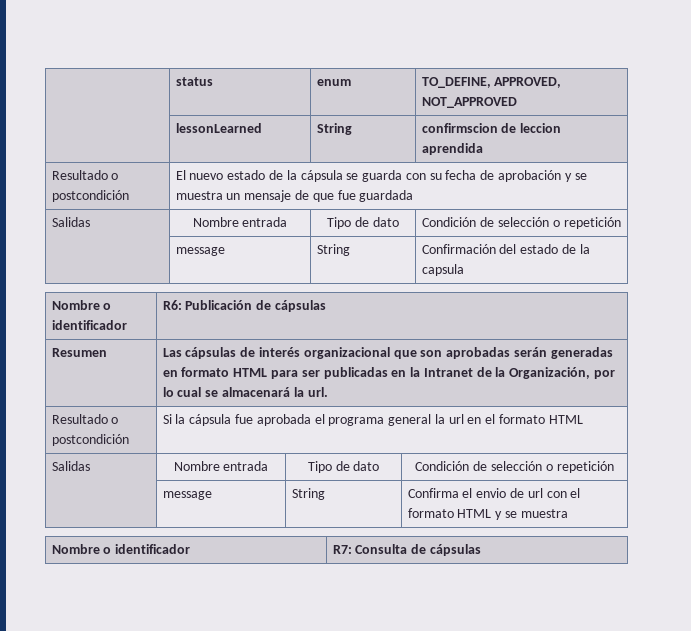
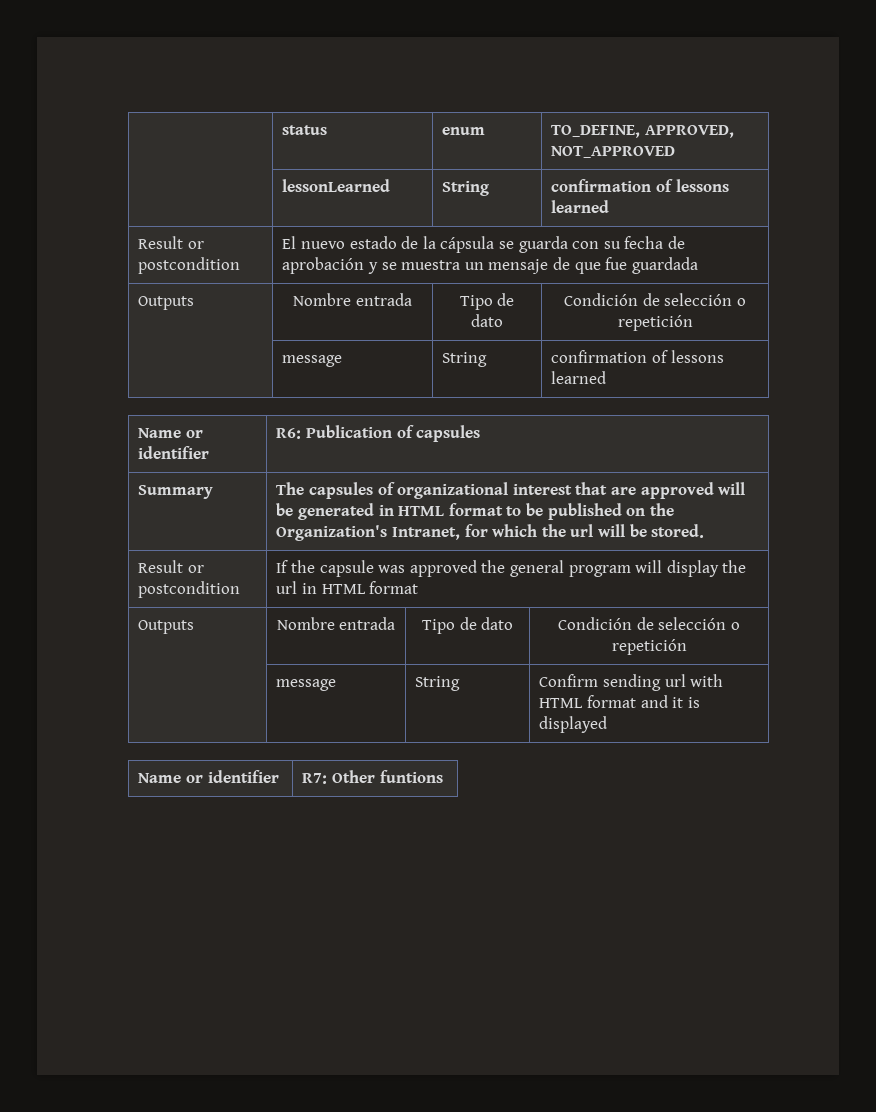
- | lessonLearned | String | confirmscion de leccion aprendida
- Resultado o postcondición | El nuevo estado de la cápsula se guarda con su fecha de aprobación y se muestra un mensaje de que fue guardada
- Salidas | Nombre entrada | Tipo de dato | Condición de selección o repetición
+ | lessonLearned | String | confirmation of lessons learned
+ Result or postcondition | El nuevo estado de la cápsula se guarda con su fecha de aprobación y se muestra un mensaje de que fue guardada
+ Outputs | Nombre entrada | Tipo de dato | Condición de selección o repetición
- | message | String | Confirmación del estado de la capsula
- Nombre o identificador | R6: Publicación de cápsulas
- Resumen | Las cápsulas de interés organizacional que son aprobadas serán generadas en formato HTML para ser publicadas en la Intranet de la Organización, por lo cual se almacenará la url.
- Resultado o postcondición | Si la cápsula fue aprobada el programa general la url en el formato HTML
- Salidas | Nombre entrada | Tipo de dato | Condición de selección o repetición
+ | message | String | confirmation of lessons learned
+ Name or identifier | R6: Publication of capsules
+ Summary | The capsules of organizational interest that are approved will be generated in HTML format to be published on the Organization's Intranet, for which the url will be stored.
+ Result or postcondition | If the capsule was approved the general program will display the url in HTML format
+ Outputs | Nombre entrada | Tipo de dato | Condición de selección o repetición
- | message | String | Confirma el envio de url con el formato HTML y se muestra
- Nombre o identificador | R7: Consulta de cápsulas
+ | message | String | Confirm sending url with HTML format and it is displayed
+ Name or identifier | R7: Other funtions

